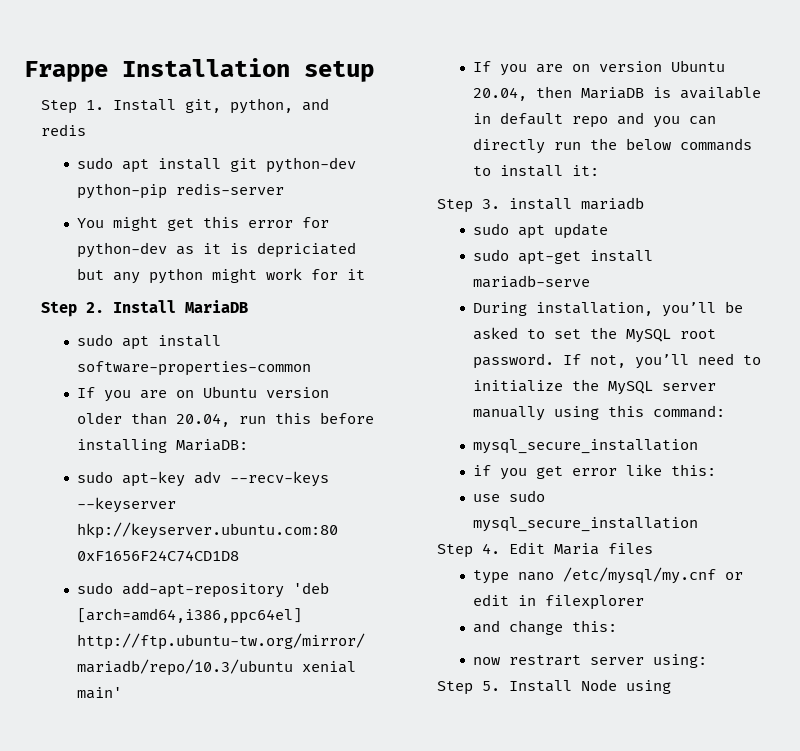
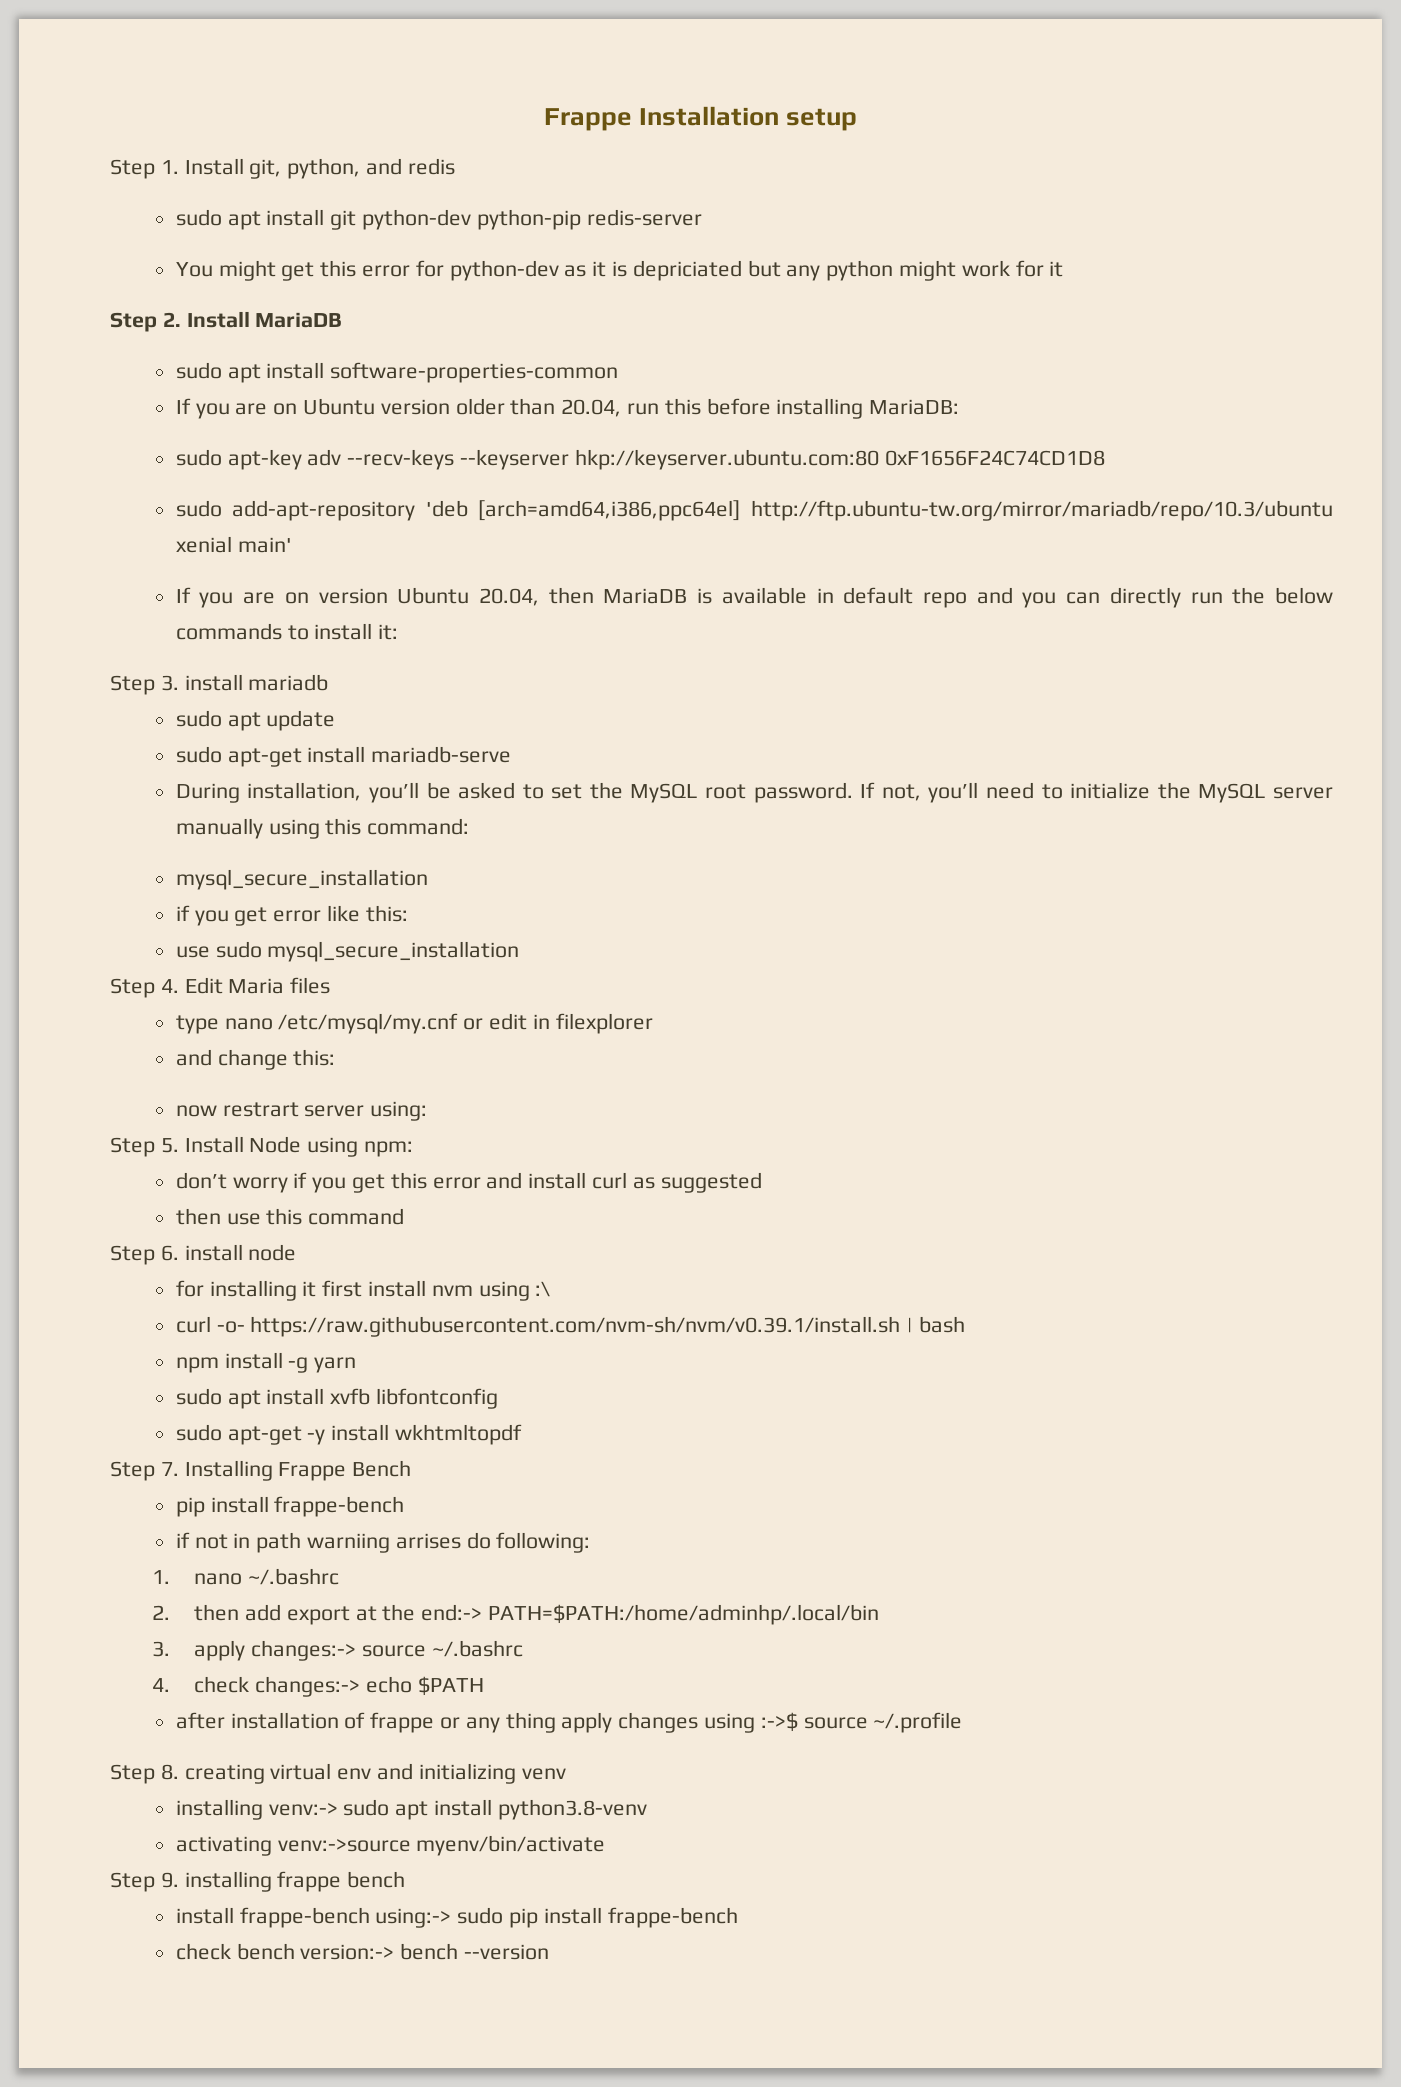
- Step 5. Install Node using
+ Step 5. Install Node using npm:
+ don’t worry if you get this error and install curl as suggested
+ then use this command
+ Step 6. install node
+ for installing it first install nvm using :\
+ curl -o- https://raw.githubusercontent.com/nvm-sh/nvm/v0.39.1/install.sh | bash
+ npm install -g yarn
+ sudo apt install xvfb libfontconfig
+ sudo apt-get -y install wkhtmltopdf
+ Step 7. Installing Frappe Bench
+ pip install frappe-bench
+ if not in path warniing arrises do following:
+ 1. nano ~/.bashrc
+ 2. then add export at the end:-> PATH=$PATH:/home/adminhp/.local/bin
+ 3. apply changes:-> source ~/.bashrc
+ 4. check changes:-> echo $PATH
+ after installation of frappe or any thing apply changes using :->$ source ~/.profile
+ Step 8. creating virtual env and initializing venv
+ installing venv:-> sudo apt install python3.8-venv
+ activating venv:->source myenv/bin/activate
+ Step 9. installing frappe bench
+ install frappe-bench using:-> sudo pip install frappe-bench
+ check bench version:-> bench --version

